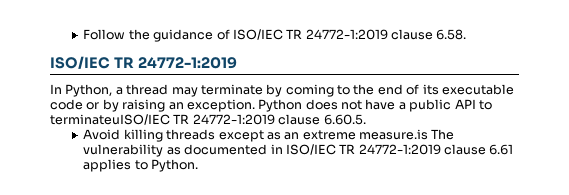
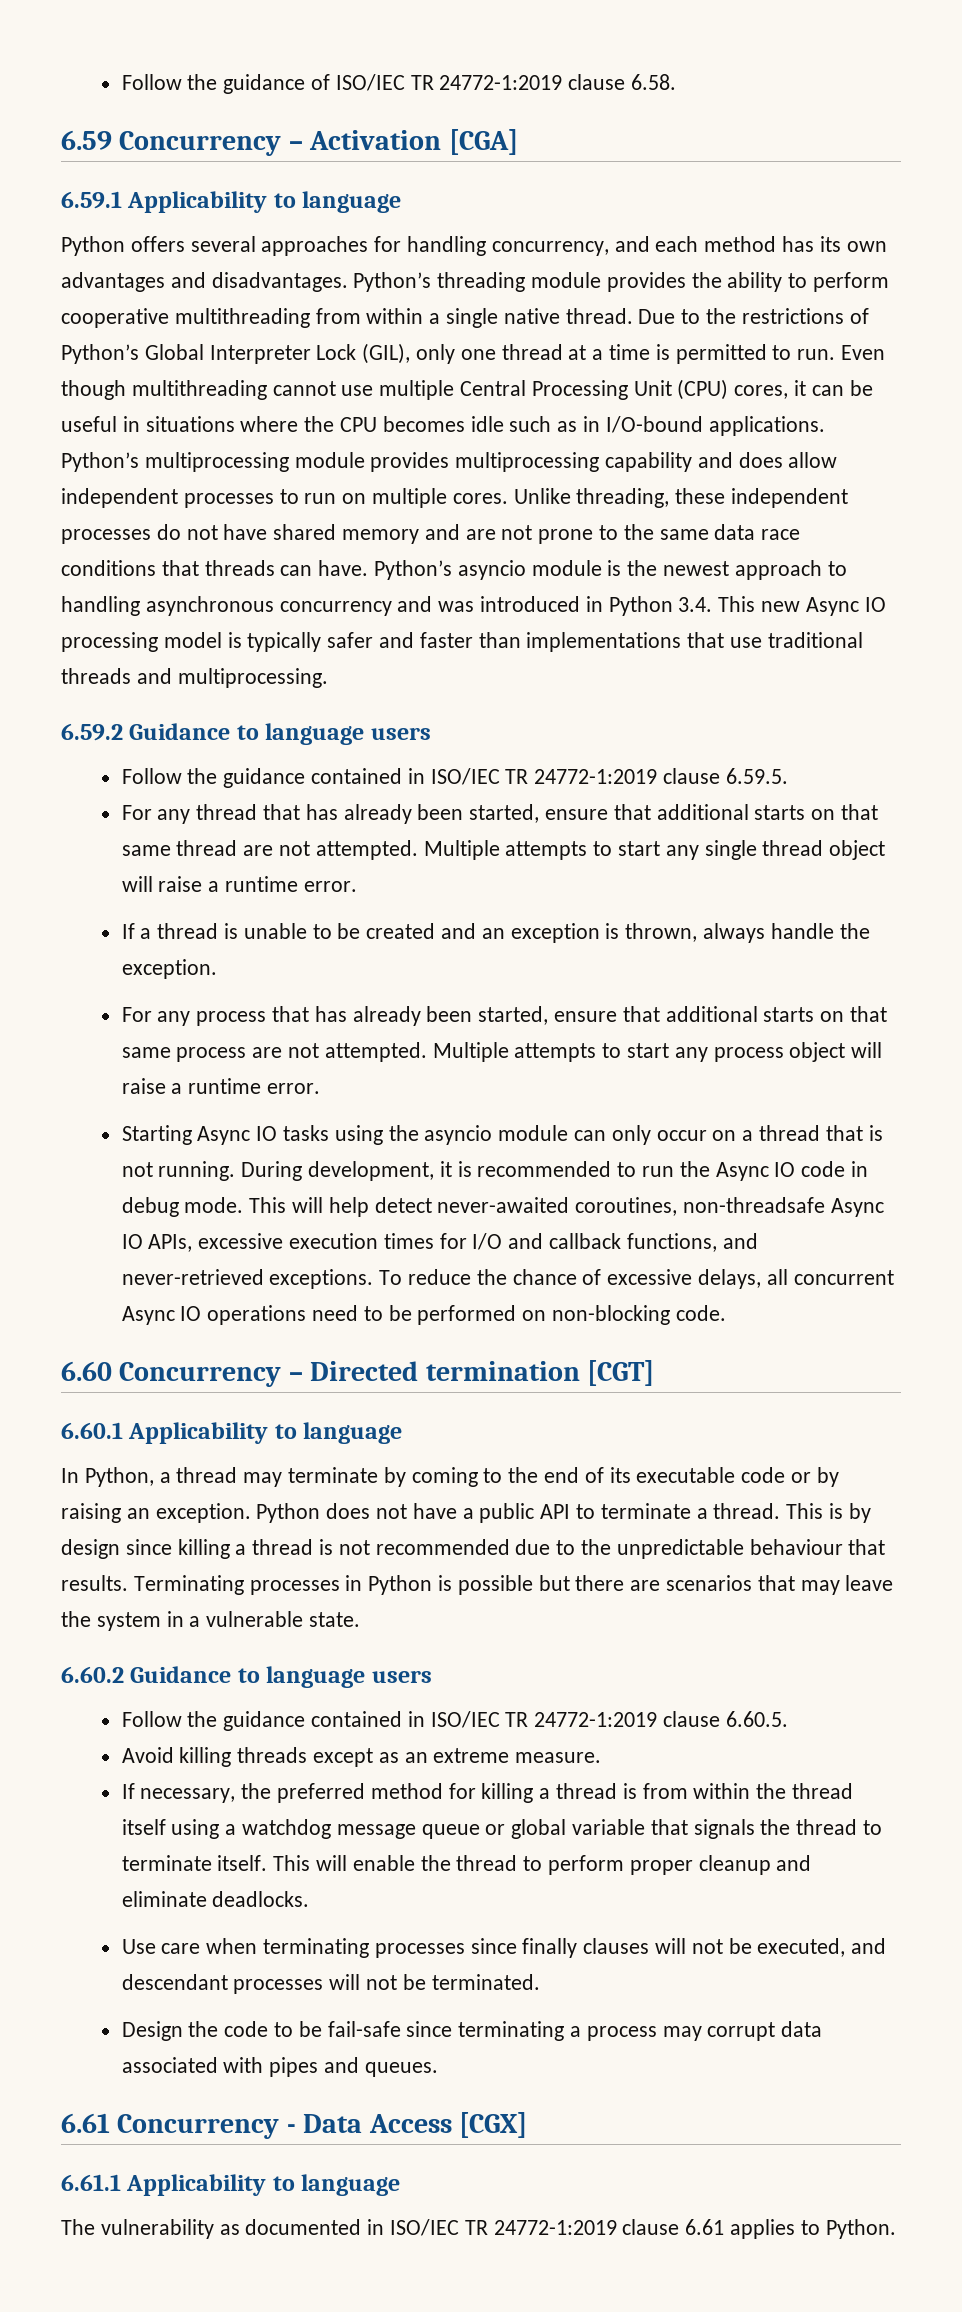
  Follow the guidance of ISO/IEC TR 24772-1:2019 clause 6.58.
- ISO/IEC TR 24772-1:2019
+ 6.59 Concurrency – Activation [CGA]
+ 6.59.1 Applicability to language
+ Python offers several approaches for handling concurrency, and each method has its own advantages and disadvantages. Python’s threading module provides the ability to perform cooperative multithreading from within a single native thread. Due to the restrictions of Python’s Global Interpreter Lock (GIL), only one thread at a time is permitted to run. Even though multithreading cannot use multiple Central Processing Unit (CPU) cores, it can be useful in situations where the CPU becomes idle such as in I/O-bound applications. Python’s multiprocessing module provides multiprocessing capability and does allow independent processes to run on multiple cores. Unlike threading, these independent processes do not have shared memory and are not prone to the same data race conditions that threads can have. Python’s asyncio module is the newest approach to handling asynchronous concurrency and was introduced in Python 3.4. This new Async IO processing model is typically safer and faster than implementations that use traditional threads and multiprocessing.
+ 6.59.2 Guidance to language users
+ Follow the guidance contained in ISO/IEC TR 24772-1:2019 clause 6.59.5.
+ For any thread that has already been started, ensure that additional starts on that same thread are not attempted. Multiple attempts to start any single thread object will raise a runtime error.
+ If a thread is unable to be created and an exception is thrown, always handle the exception.
+ For any process that has already been started, ensure that additional starts on that same process are not attempted. Multiple attempts to start any process object will raise a runtime error.
+ Starting Async IO tasks using the asyncio module can only occur on a thread that is not running. During development, it is recommended to run the Async IO code in debug mode. This will help detect never-awaited coroutines, non-threadsafe Async IO APIs, excessive execution times for I/O and callback functions, and never-retrieved exceptions. To reduce the chance of excessive delays, all concurrent Async IO operations need to be performed on non-blocking code.
+ 6.60 Concurrency – Directed termination [CGT]
+ 6.60.1 Applicability to language
- Python does not have a public API to terminateuISO/IEC TR 24772-1:2019 clause 6.60.5.
+ Python does not have a public API to terminate a thread. This is by design since killing a thread is not recommended due to the unpredictable behaviour that results. Terminating processes in Python is possible but there are scenarios that may leave the system in a vulnerable state.
+ 6.60.2 Guidance to language users
+ Follow the guidance contained in ISO/IEC TR 24772-1:2019 clause 6.60.5.
- Avoid killing threads except as an extreme measure.is The vulnerability as documented in ISO/IEC TR 24772-1:2019 clause 6.61 applies to Python.
+ Avoid killing threads except as an extreme measure.
+ If necessary, the preferred method for killing a thread is from within the thread itself using a watchdog message queue or global variable that signals the thread to terminate itself. This will enable the thread to perform proper cleanup and eliminate deadlocks.
+ Use care when terminating processes since finally clauses will not be executed, and descendant processes will not be terminated.
+ Design the code to be fail-safe since terminating a process may corrupt data associated with pipes and queues.
+ 6.61 Concurrency - Data Access [CGX]
+ 6.61.1 Applicability to language
+ The vulnerability as documented in ISO/IEC TR 24772-1:2019 clause 6.61 applies to Python.

